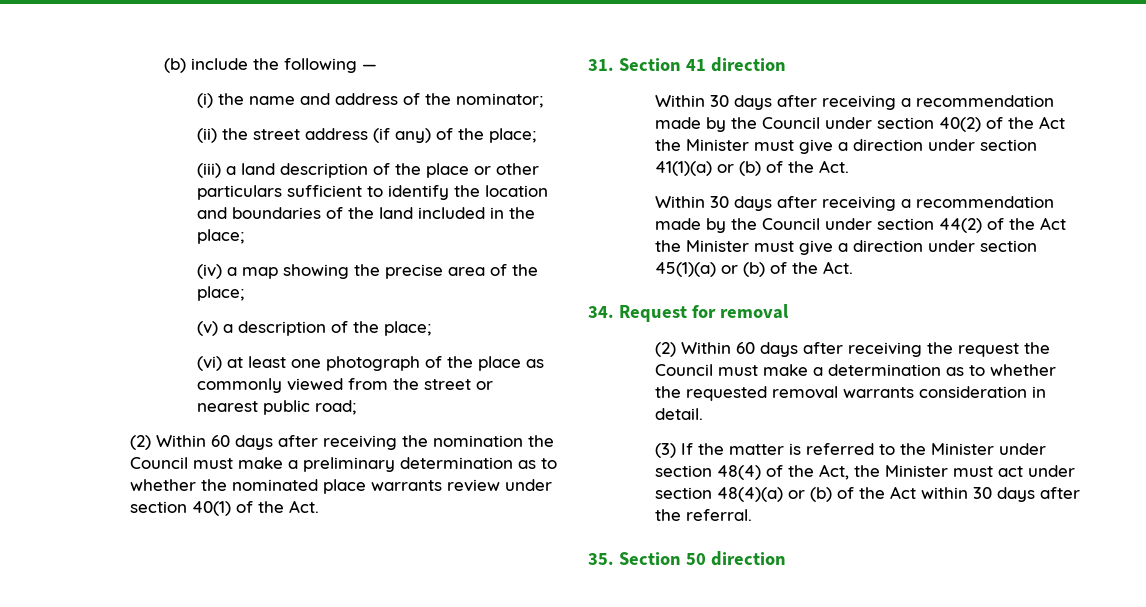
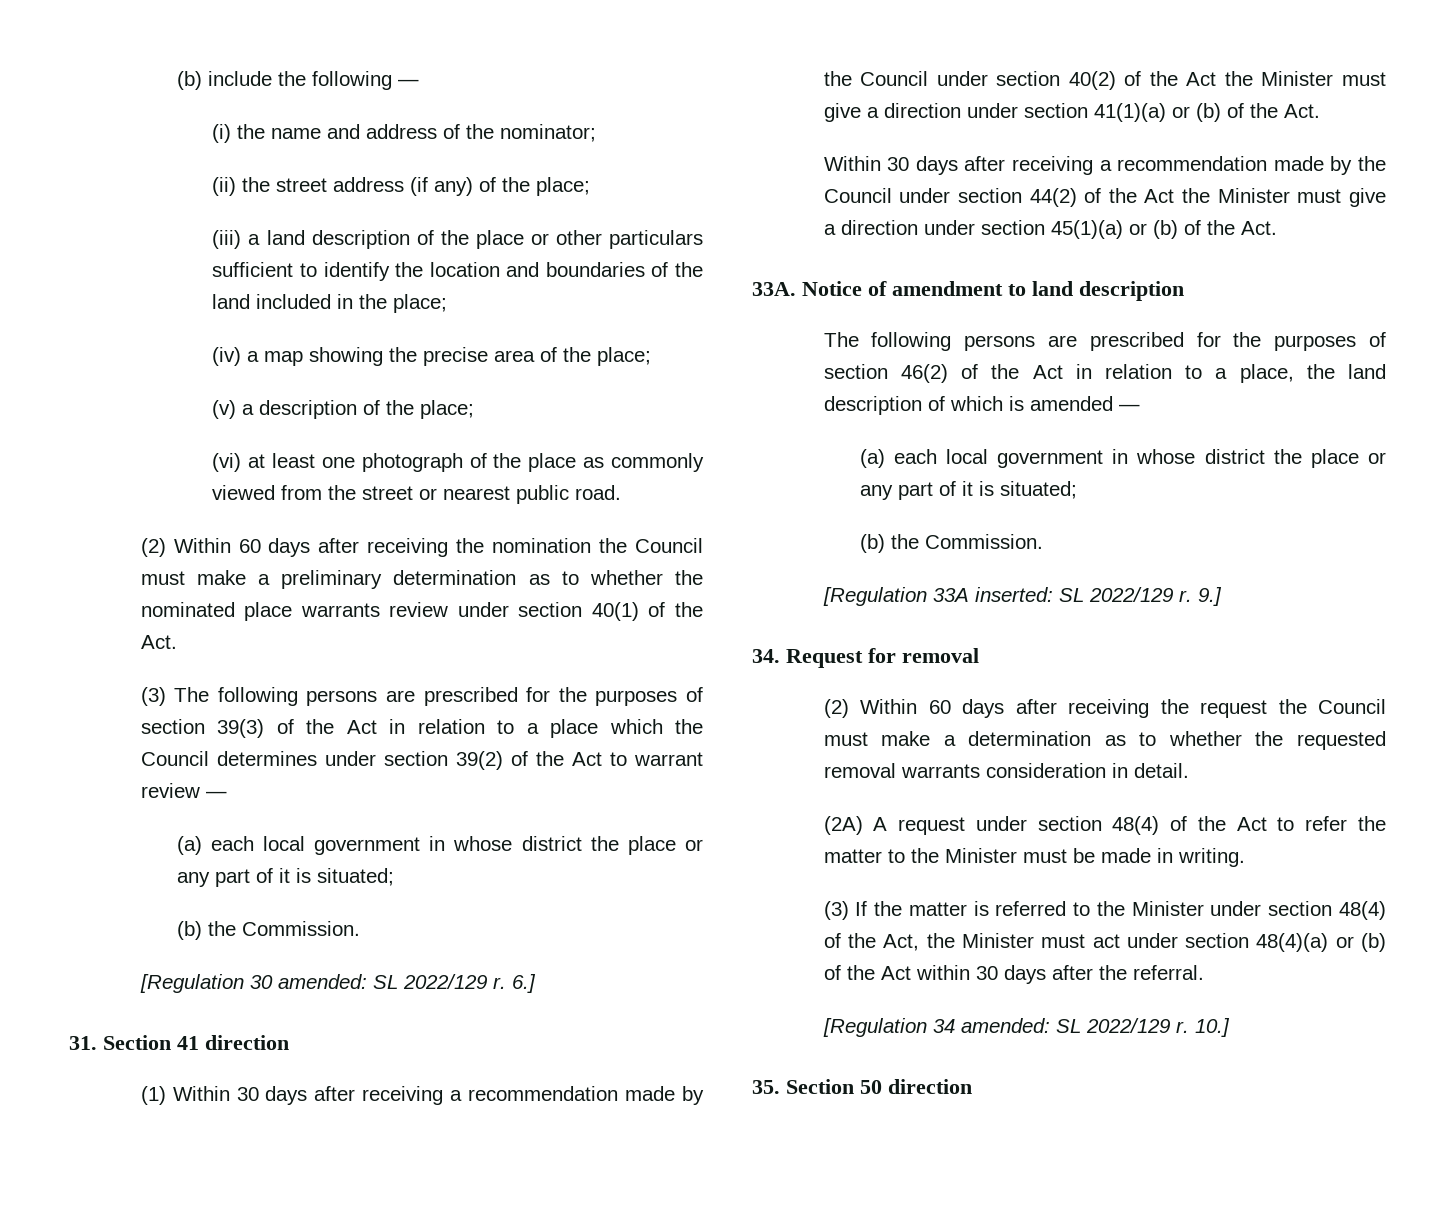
- (vi) at least one photograph of the place as commonly viewed from the street or nearest public road;
+ (vi) at least one photograph of the place as commonly viewed from the street or nearest public road.
+ (3) The following persons are prescribed for the purposes of section 39(3) of the Act in relation to a place which the Council determines under section 39(2) of the Act to warrant review —
+ (a) each local government in whose district the place or any part of it is situated;
+ (b) the Commission.
+ [Regulation 30 amended: SL 2022/129 r. 6.]
- Within 30 days after receiving a recommendation made by the Council under section 40(2) of the Act the Minister must give a direction under section 41(1)(a) or (b) of the Act.
+ (1) Within 30 days after receiving a recommendation made by the Council under section 40(2) of the Act the Minister must give a direction under section 41(1)(a) or (b) of the Act.
+ 33A. Notice of amendment to land description
+ The following persons are prescribed for the purposes of section 46(2) of the Act in relation to a place, the land description of which is amended —
+ (a) each local government in whose district the place or any part of it is situated;
+ (b) the Commission.
+ [Regulation 33A inserted: SL 2022/129 r. 9.]
+ (2A) A request under section 48(4) of the Act to refer the matter to the Minister must be made in writing.
+ [Regulation 34 amended: SL 2022/129 r. 10.]

